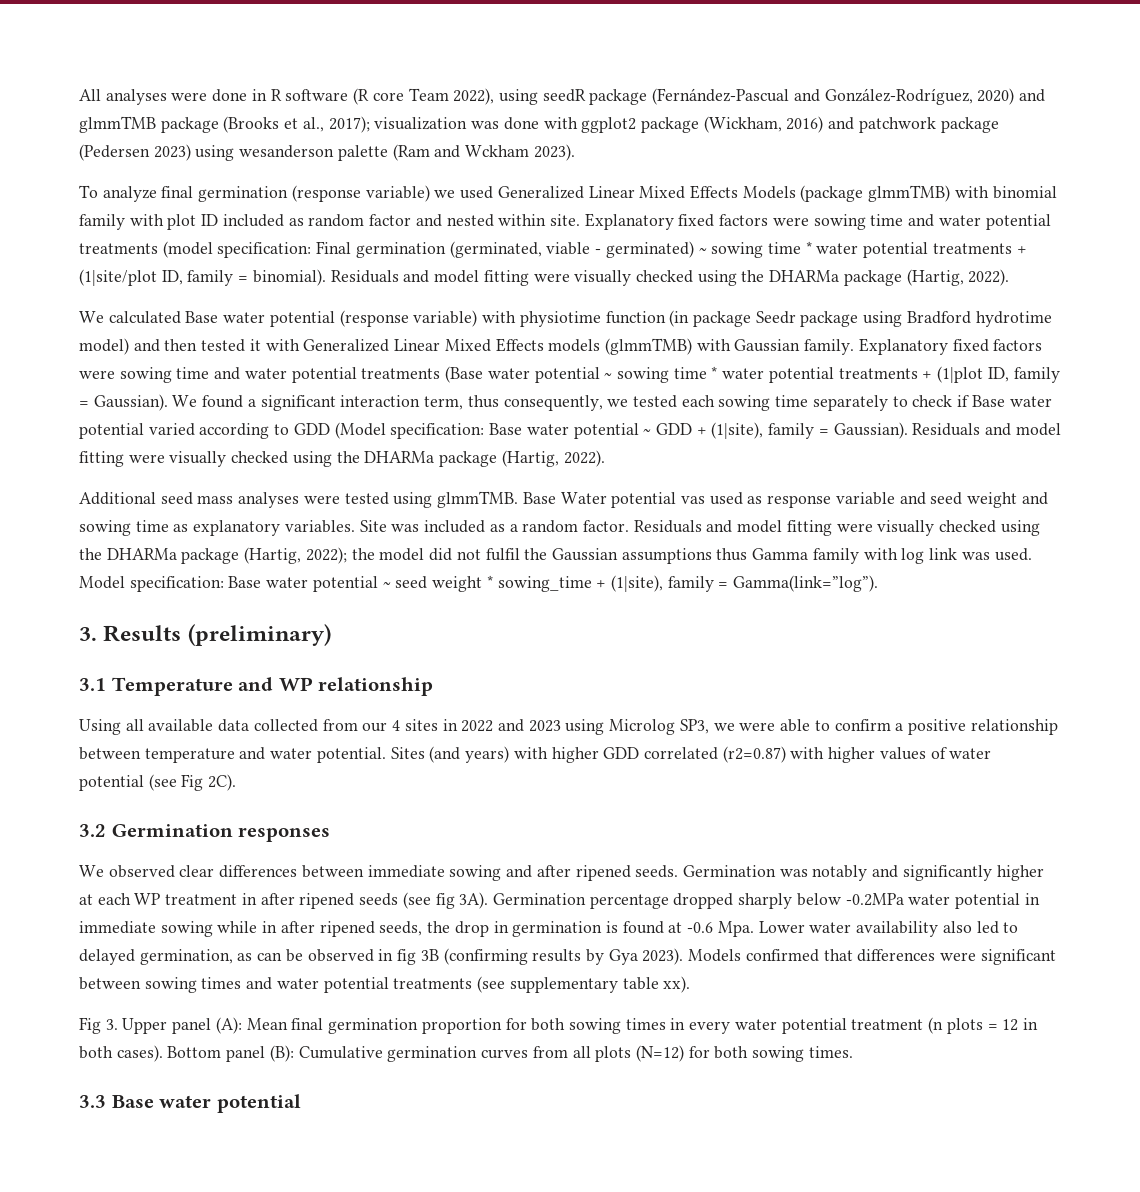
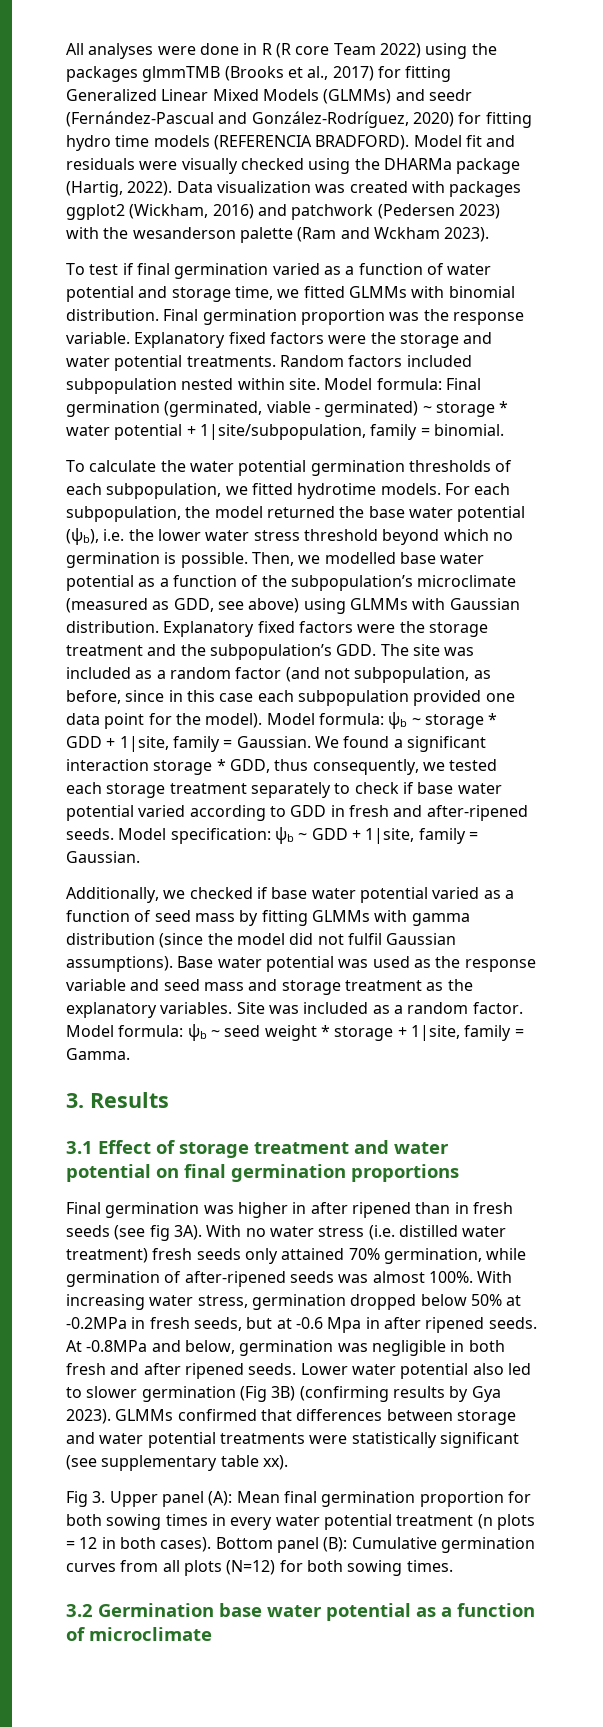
- All analyses were done in R software (R core Team 2022), using seedR package (Fernández-Pascual and González-Rodríguez, 2020) and glmmTMB package (Brooks et al., 2017); visualization was done with ggplot2 package (Wickham, 2016) and patchwork package (Pedersen 2023) using wesanderson palette (Ram and Wckham 2023).
- To analyze final germination (response variable) we used Generalized Linear Mixed Effects Models (package glmmTMB) with binomial family with plot ID included as random factor and nested within site. Explanatory fixed factors were sowing time and water potential treatments (model specification: Final germination (germinated, viable - germinated) ~ sowing time * water potential treatments + (1|site/plot ID, family = binomial). Residuals and model fitting were visually checked using the DHARMa package (Hartig, 2022).
- We calculated Base water potential (response variable) with physiotime function (in package Seedr package using Bradford hydrotime model) and then tested it with Generalized Linear Mixed Effects models (glmmTMB) with Gaussian family. Explanatory fixed factors were sowing time and water potential treatments (Base water potential ~ sowing time * water potential treatments + (1|plot ID, family = Gaussian).
+ All analyses were done in R (R core Team 2022) using the packages glmmTMB (Brooks et al., 2017) for fitting Generalized Linear Mixed Models (GLMMs) and seedr (Fernández-Pascual and González-Rodríguez, 2020) for fitting hydro time models (REFERENCIA BRADFORD). Model fit and residuals were visually checked using the DHARMa package (Hartig, 2022). Data visualization was created with packages ggplot2 (Wickham, 2016) and patchwork (Pedersen 2023) with the wesanderson palette (Ram and Wckham 2023).
+ To test if final germination varied as a function of water potential and storage time, we fitted GLMMs with binomial distribution. Final germination proportion was the response variable. Explanatory fixed factors were the storage and water potential treatments. Random factors included subpopulation nested within site. Model formula: Final germination (germinated, viable - germinated) ~ storage * water potential + 1|site/subpopulation, family = binomial.
+ To calculate the water potential germination thresholds of each subpopulation, we fitted hydrotime models. For each subpopulation, the model returned the base water potential (ψb), i.e. the lower water stress threshold beyond which no germination is possible. Then, we modelled base water potential as a function of the subpopulation’s microclimate (measured as GDD, see above) using GLMMs with Gaussian distribution. Explanatory fixed factors were the storage treatment and the subpopulation’s GDD. The site was included as a random factor (and not subpopulation, as before, since in this case each subpopulation provided one data point for the model). Model formula: ψb ~ storage * GDD + 1|site, family = Gaussian.
- We found a significant interaction term, thus consequently, we tested each sowing time separately to check if Base water potential varied according to GDD (Model specification: Base water potential ~ GDD + (1|site), family = Gaussian). Residuals and model fitting were visually checked using the DHARMa package (Hartig, 2022).
- Additional seed mass analyses were tested using glmmTMB. Base Water potential vas used as response variable and seed weight and sowing time as explanatory variables.
+ We found a significant interaction storage * GDD, thus consequently, we tested each storage treatment separately to check if base water potential varied according to GDD in fresh and after-ripened seeds. Model specification: ψb ~ GDD + 1|site, family = Gaussian.
+ Additionally, we checked if base water potential varied as a function of seed mass by fitting GLMMs with gamma distribution (since the model did not fulfil Gaussian assumptions). Base water potential was used as the response variable and seed mass and storage treatment as the explanatory variables.
- Residuals and model fitting were visually checked using the DHARMa package (Hartig, 2022); the model did not fulfil the Gaussian assumptions thus Gamma family with log link was used. Model specification: Base water potential ~ seed weight * sowing_time + (1|site), family = Gamma(link=”log”).
+ Model formula: ψb ~ seed weight * storage + 1|site, family = Gamma.
- 3. Results (preliminary)
+ 3. Results
- 3.1 Temperature and WP relationship
- Using all available data collected from our 4 sites in 2022 and 2023 using Microlog SP3, we were able to confirm a positive relationship between temperature and water potential. Sites (and years) with higher GDD correlated (r2=0.87) with higher values of water potential (see Fig 2C).
- 3.2 Germination responses
- We observed clear differences between immediate sowing and after ripened seeds. Germination was notably and significantly higher at each WP treatment in after ripened seeds (see fig 3A). Germination percentage dropped sharply below -0.2MPa water potential in immediate sowing while in after ripened seeds, the drop in germination is found at -0.6 Mpa. Lower water availability also led to delayed germination, as can be observed in fig 3B (confirming results by Gya 2023).
+ 3.1 Effect of storage treatment and water potential on final germination proportions
+ Final germination was higher in after ripened than in fresh seeds (see fig 3A). With no water stress (i.e. distilled water treatment) fresh seeds only attained 70% germination, while germination of after-ripened seeds was almost 100%. With increasing water stress, germination dropped below 50% at -0.2MPa in fresh seeds, but at -0.6 Mpa in after ripened seeds. At -0.8MPa and below, germination was negligible in both fresh and after ripened seeds. Lower water potential also led to slower germination (Fig 3B) (confirming results by Gya 2023).
- Models confirmed that differences were significant between sowing times and water potential treatments (see supplementary table xx).
+ GLMMs confirmed that differences between storage and water potential treatments were statistically significant (see supplementary table xx).
- 3.3 Base water potential
+ 3.2 Germination base water potential as a function of microclimate

